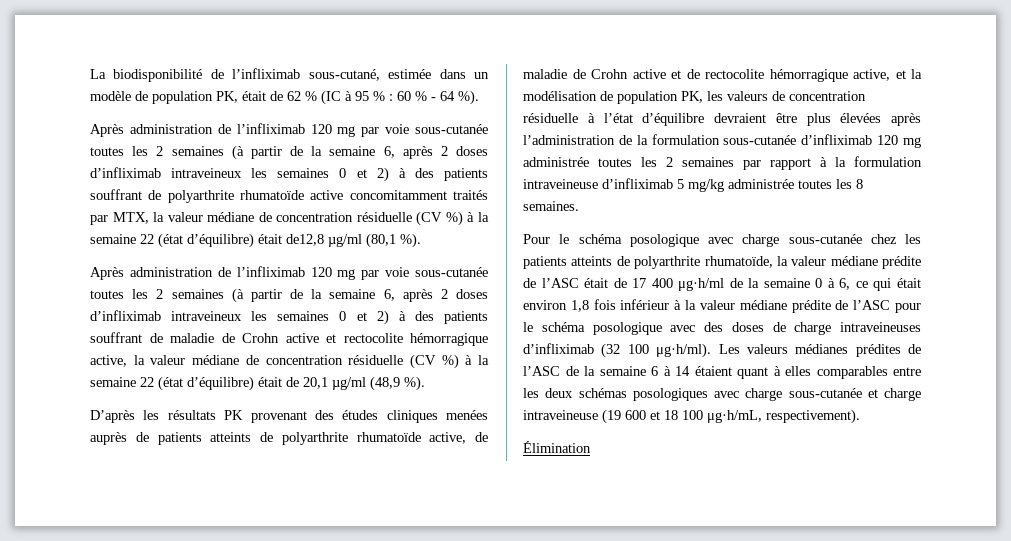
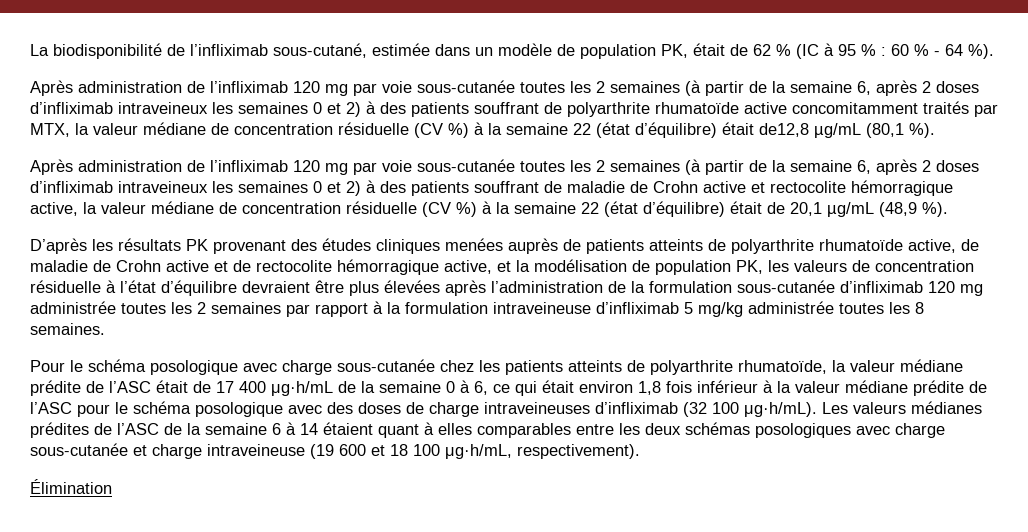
- Après administration de l’infliximab 120 mg par voie sous-cutanée toutes les 2 semaines (à partir de la semaine 6, après 2 doses d’infliximab intraveineux les semaines 0 et 2) à des patients souffrant de polyarthrite rhumatoïde active concomitamment traités par MTX, la valeur médiane de concentration résiduelle (CV %) à la semaine 22 (état d’équilibre) était de12,8 µg/ml (80,1 %).
+ Après administration de l’infliximab 120 mg par voie sous-cutanée toutes les 2 semaines (à partir de la semaine 6, après 2 doses d’infliximab intraveineux les semaines 0 et 2) à des patients souffrant de polyarthrite rhumatoïde active concomitamment traités par MTX, la valeur médiane de concentration résiduelle (CV %) à la semaine 22 (état d’équilibre) était de12,8 µg/mL (80,1 %).
- Après administration de l’infliximab 120 mg par voie sous-cutanée toutes les 2 semaines (à partir de la semaine 6, après 2 doses d’infliximab intraveineux les semaines 0 et 2) à des patients souffrant de maladie de Crohn active et rectocolite hémorragique active, la valeur médiane de concentration résiduelle (CV %) à la semaine 22 (état d’équilibre) était de 20,1 µg/ml (48,9 %).
+ Après administration de l’infliximab 120 mg par voie sous-cutanée toutes les 2 semaines (à partir de la semaine 6, après 2 doses d’infliximab intraveineux les semaines 0 et 2) à des patients souffrant de maladie de Crohn active et rectocolite hémorragique active, la valeur médiane de concentration résiduelle (CV %) à la semaine 22 (état d’équilibre) était de 20,1 µg/mL (48,9 %).
- Pour le schéma posologique avec charge sous-cutanée chez les patients atteints de polyarthrite rhumatoïde, la valeur médiane prédite de l’ASC était de 17 400 μg·h/ml de la semaine 0 à 6, ce qui était environ 1,8 fois inférieur à la valeur médiane prédite de l’ASC pour le schéma posologique avec des doses de charge intraveineuses d’infliximab (32 100 μg·h/ml).
+ Pour le schéma posologique avec charge sous-cutanée chez les patients atteints de polyarthrite rhumatoïde, la valeur médiane prédite de l’ASC était de 17 400 μg·h/mL de la semaine 0 à 6, ce qui était environ 1,8 fois inférieur à la valeur médiane prédite de l’ASC pour le schéma posologique avec des doses de charge intraveineuses d’infliximab (32 100 μg·h/mL).

